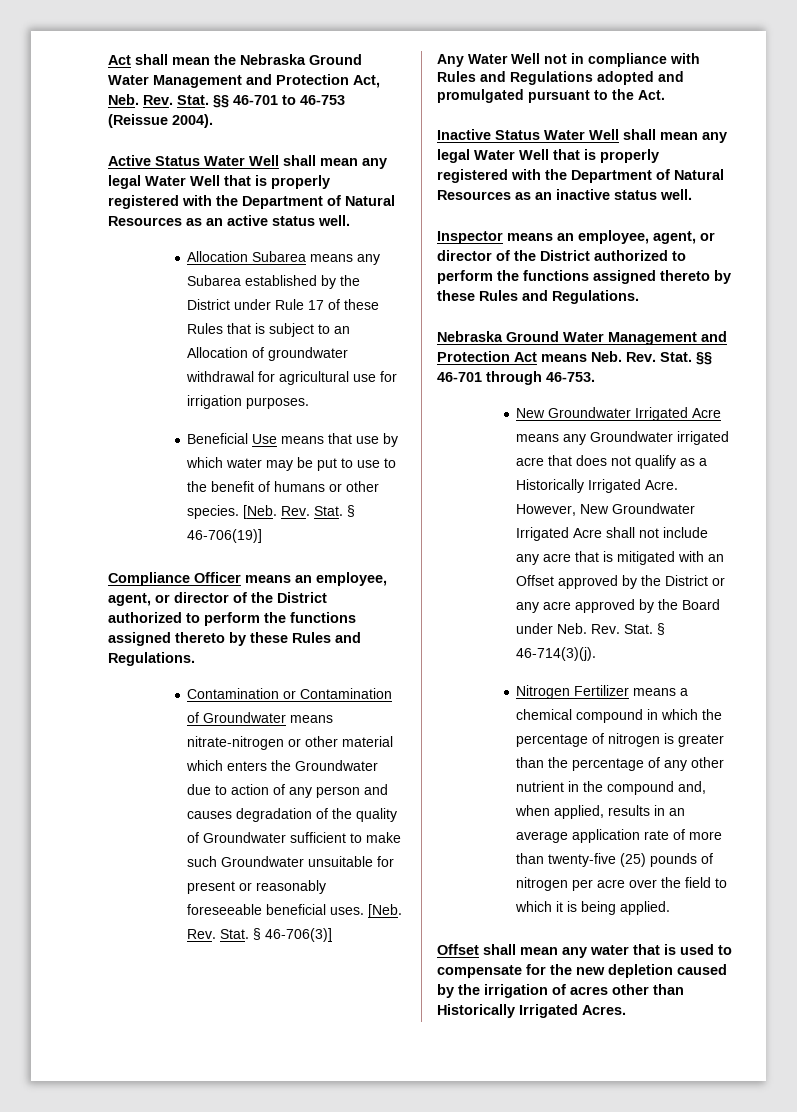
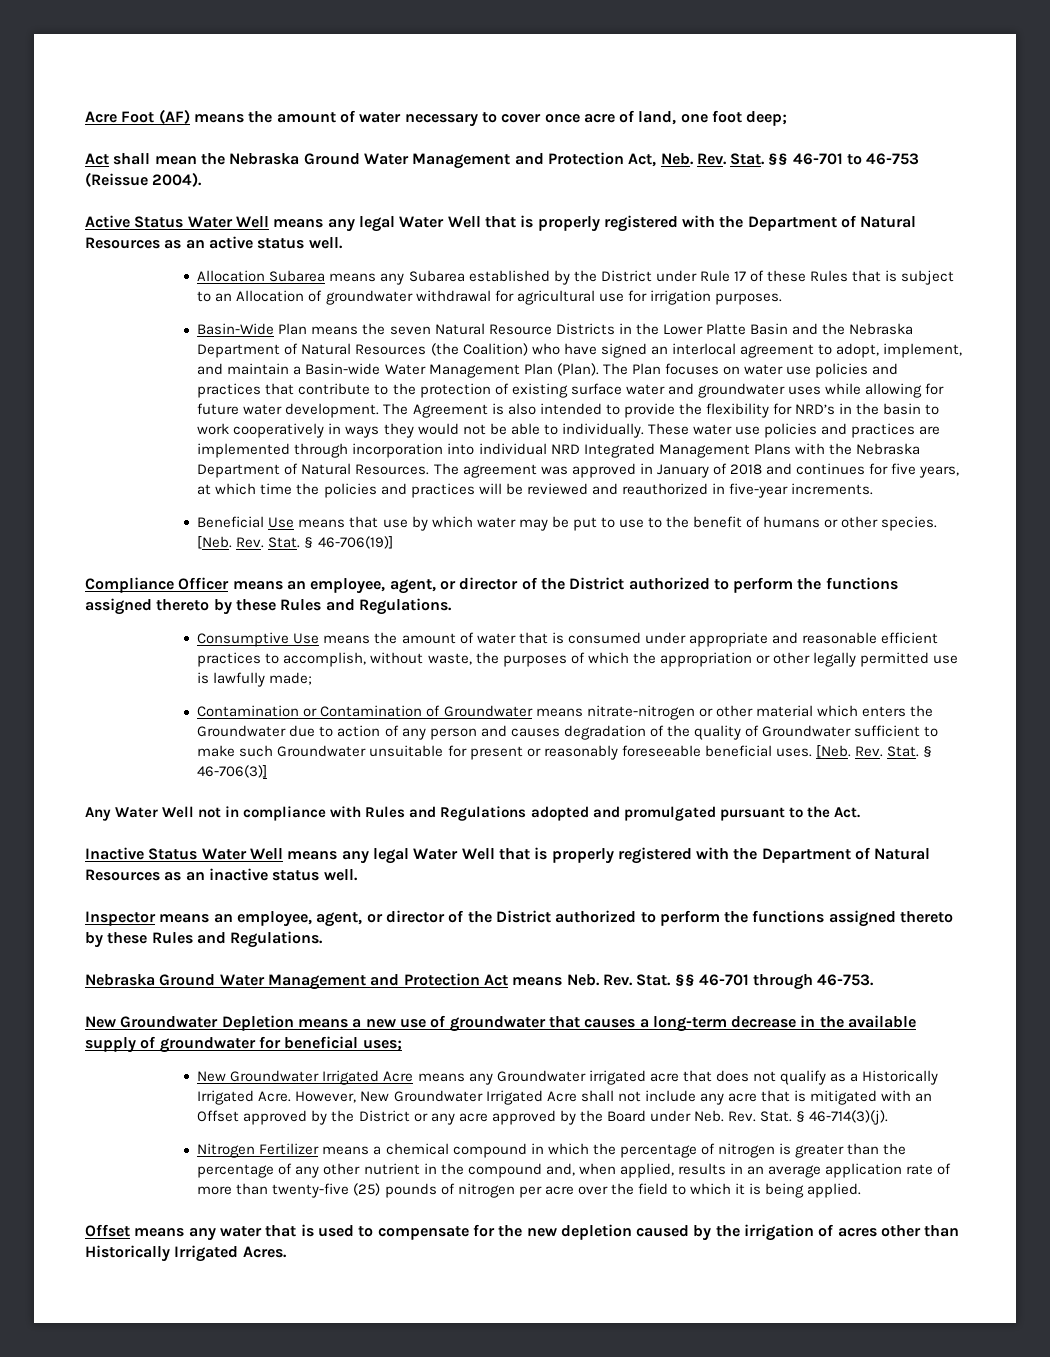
+ Acre Foot (AF) means the amount of water necessary to cover once acre of land, one foot deep;
- Active Status Water Well shall mean any legal Water Well that is properly registered with the Department of Natural Resources as an active status well.
+ Active Status Water Well means any legal Water Well that is properly registered with the Department of Natural Resources as an active status well.
+ Basin-Wide Plan means the seven Natural Resource Districts in the Lower Platte Basin and the Nebraska Department of Natural Resources (the Coalition) who have signed an interlocal agreement to adopt, implement, and maintain a Basin-wide Water Management Plan (Plan). The Plan focuses on water use policies and practices that contribute to the protection of existing surface water and groundwater uses while allowing for future water development. The Agreement is also intended to provide the flexibility for NRD’s in the basin to work cooperatively in ways they would not be able to individually. These water use policies and practices are implemented through incorporation into individual NRD Integrated Management Plans with the Nebraska Department of Natural Resources. The agreement was approved in January of 2018 and continues for five years, at which time the policies and practices will be reviewed and reauthorized in five-year increments.
+ Consumptive Use means the amount of water that is consumed under appropriate and reasonable efficient practices to accomplish, without waste, the purposes of which the appropriation or other legally permitted use is lawfully made;
- Inactive Status Water Well shall mean any legal Water Well that is properly registered with the Department of Natural Resources as an inactive status well.
+ Inactive Status Water Well means any legal Water Well that is properly registered with the Department of Natural Resources as an inactive status well.
+ New Groundwater Depletion means a new use of groundwater that causes a long-term decrease in the available supply of groundwater for beneficial uses;
- Offset shall mean any water that is used to compensate for the new depletion caused by the irrigation of acres other than Historically Irrigated Acres.
+ Offset means any water that is used to compensate for the new depletion caused by the irrigation of acres other than Historically Irrigated Acres.

